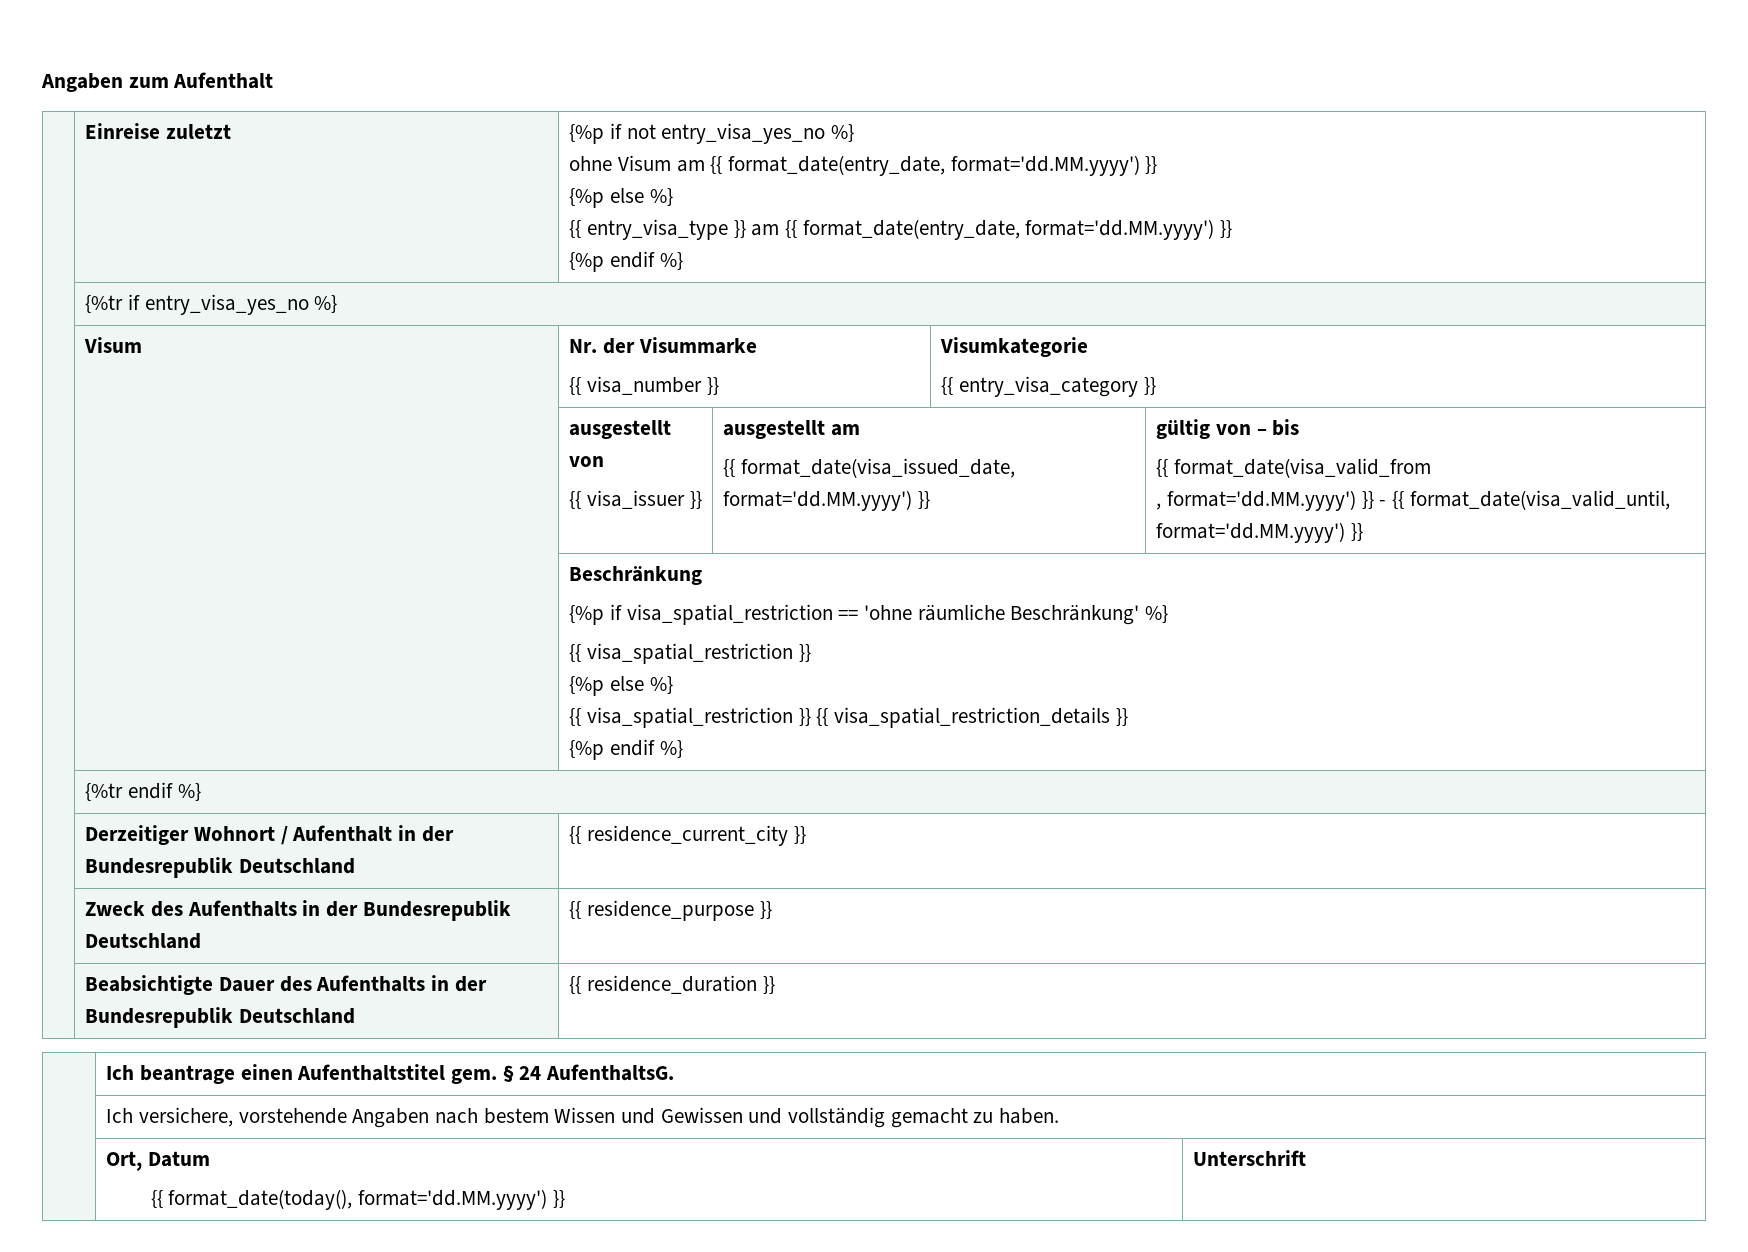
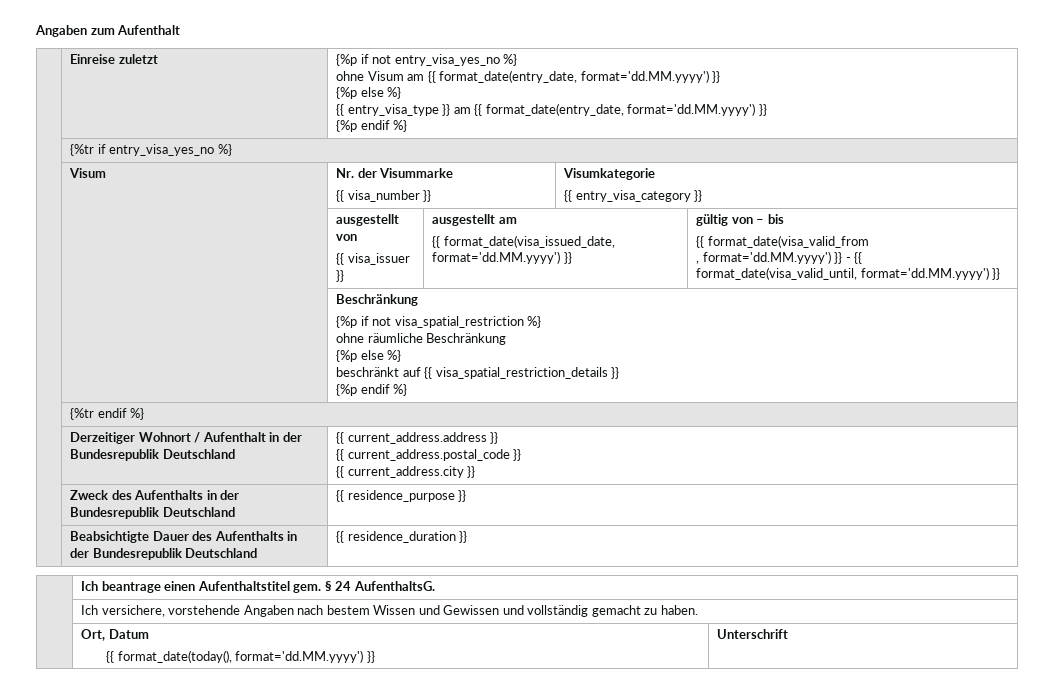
  | | Beschränkung
- {%p if visa_spatial_restriction == 'ohne räumliche Beschränkung' %}
- {{ visa_spatial_restriction }}
+ {%p if not visa_spatial_restriction %}
+ ohne räumliche Beschränkung
  {%p else %}
- {{ visa_spatial_restriction }} {{ visa_spatial_restriction_details }}
+ beschränkt auf {{ visa_spatial_restriction_details }}
- | Derzeitiger Wohnort / Aufenthalt in der Bundesrepublik Deutschland | {{ residence_current_city }}
+ | Derzeitiger Wohnort / Aufenthalt in der Bundesrepublik Deutschland | {{ current_address.address }}
+ {{ current_address.postal_code }}
+ {{ current_address.city }}

